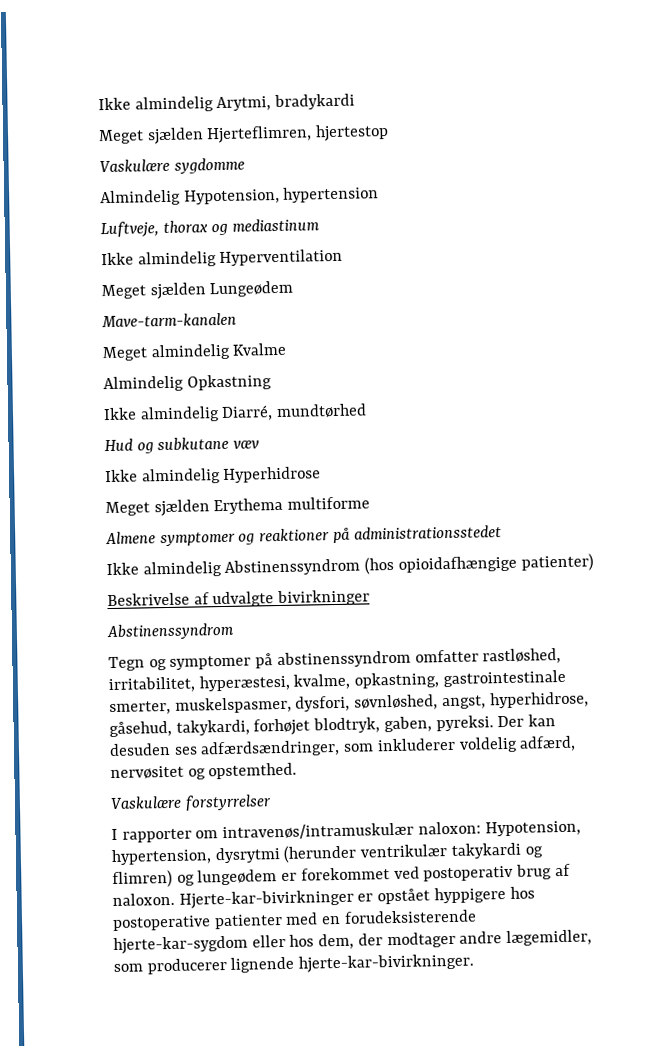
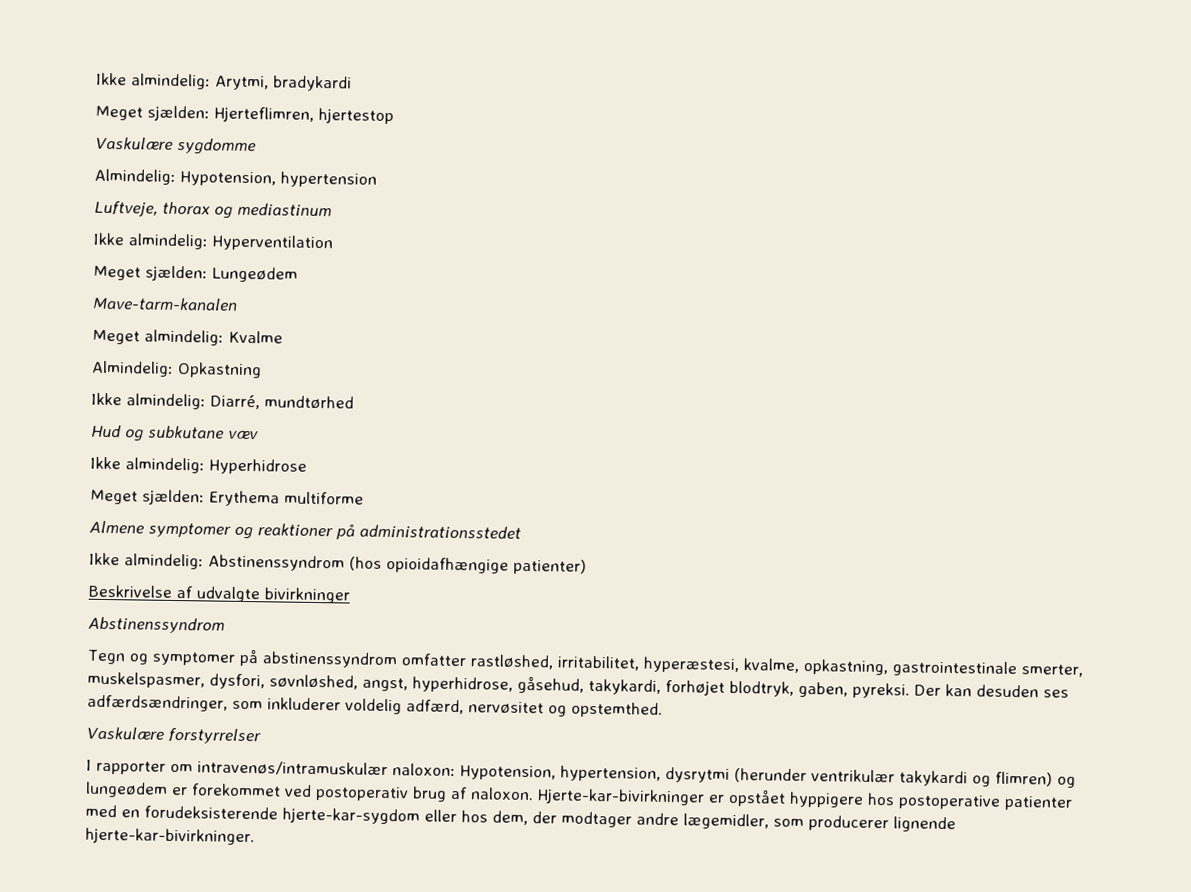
- Ikke almindelig Arytmi, bradykardi
+ Ikke almindelig: Arytmi, bradykardi
- Meget sjælden Hjerteflimren, hjertestop
+ Meget sjælden: Hjerteflimren, hjertestop
- Almindelig Hypotension, hypertension
+ Almindelig: Hypotension, hypertension
- Ikke almindelig Hyperventilation
+ Ikke almindelig: Hyperventilation
- Meget sjælden Lungeødem
+ Meget sjælden: Lungeødem
- Meget almindelig Kvalme
+ Meget almindelig: Kvalme
- Almindelig Opkastning
+ Almindelig: Opkastning
- Ikke almindelig Diarré, mundtørhed
+ Ikke almindelig: Diarré, mundtørhed
- Ikke almindelig Hyperhidrose
+ Ikke almindelig: Hyperhidrose
- Meget sjælden Erythema multiforme
+ Meget sjælden: Erythema multiforme
- Ikke almindelig Abstinenssyndrom (hos opioidafhængige patienter)
+ Ikke almindelig: Abstinenssyndrom (hos opioidafhængige patienter)

